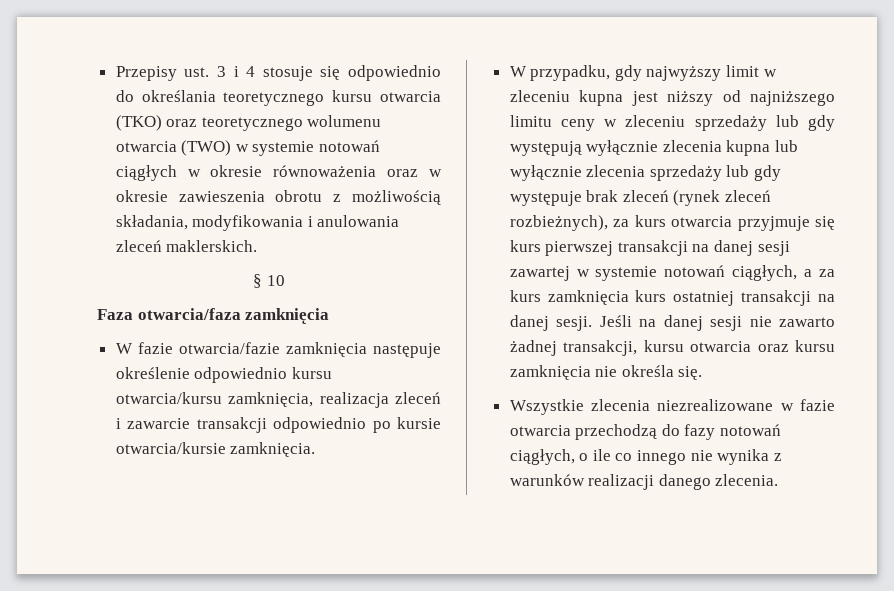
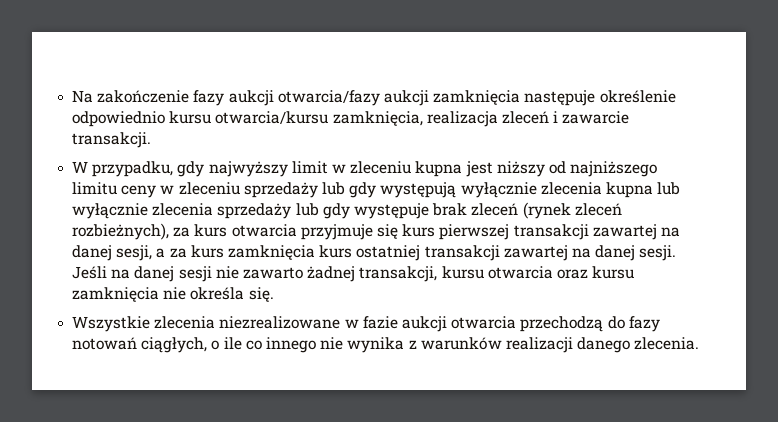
- Przepisy ust. 3 i 4 stosuje się odpowiednio do określania teoretycznego kursu otwarcia (TKO) oraz teoretycznego wolumenu otwarcia (TWO) w systemie notowań ciągłych w okresie równoważenia oraz w okresie zawieszenia obrotu z możliwością składania, modyfikowania i anulowania zleceń maklerskich.
- § 10
- Faza otwarcia/faza zamknięcia
- W fazie otwarcia/fazie zamknięcia następuje określenie odpowiednio kursu otwarcia/kursu zamknięcia, realizacja zleceń i zawarcie transakcji odpowiednio po kursie otwarcia/kursie zamknięcia.
+ Na zakończenie fazy aukcji otwarcia/fazy aukcji zamknięcia następuje określenie odpowiednio kursu otwarcia/kursu zamknięcia, realizacja zleceń i zawarcie transakcji.
- W przypadku, gdy najwyższy limit w zleceniu kupna jest niższy od najniższego limitu ceny w zleceniu sprzedaży lub gdy występują wyłącznie zlecenia kupna lub wyłącznie zlecenia sprzedaży lub gdy występuje brak zleceń (rynek zleceń rozbieżnych), za kurs otwarcia przyjmuje się kurs pierwszej transakcji na danej sesji zawartej w systemie notowań ciągłych, a za kurs zamknięcia kurs ostatniej transakcji na danej sesji.
+ W przypadku, gdy najwyższy limit w zleceniu kupna jest niższy od najniższego limitu ceny w zleceniu sprzedaży lub gdy występują wyłącznie zlecenia kupna lub wyłącznie zlecenia sprzedaży lub gdy występuje brak zleceń (rynek zleceń rozbieżnych), za kurs otwarcia przyjmuje się kurs pierwszej transakcji zawartej na danej sesji, a za kurs zamknięcia kurs ostatniej transakcji zawartej na danej sesji.
- Wszystkie zlecenia niezrealizowane w fazie otwarcia przechodzą do fazy notowań ciągłych, o ile co innego nie wynika z warunków realizacji danego zlecenia.
+ Wszystkie zlecenia niezrealizowane w fazie aukcji otwarcia przechodzą do fazy notowań ciągłych, o ile co innego nie wynika z warunków realizacji danego zlecenia.

